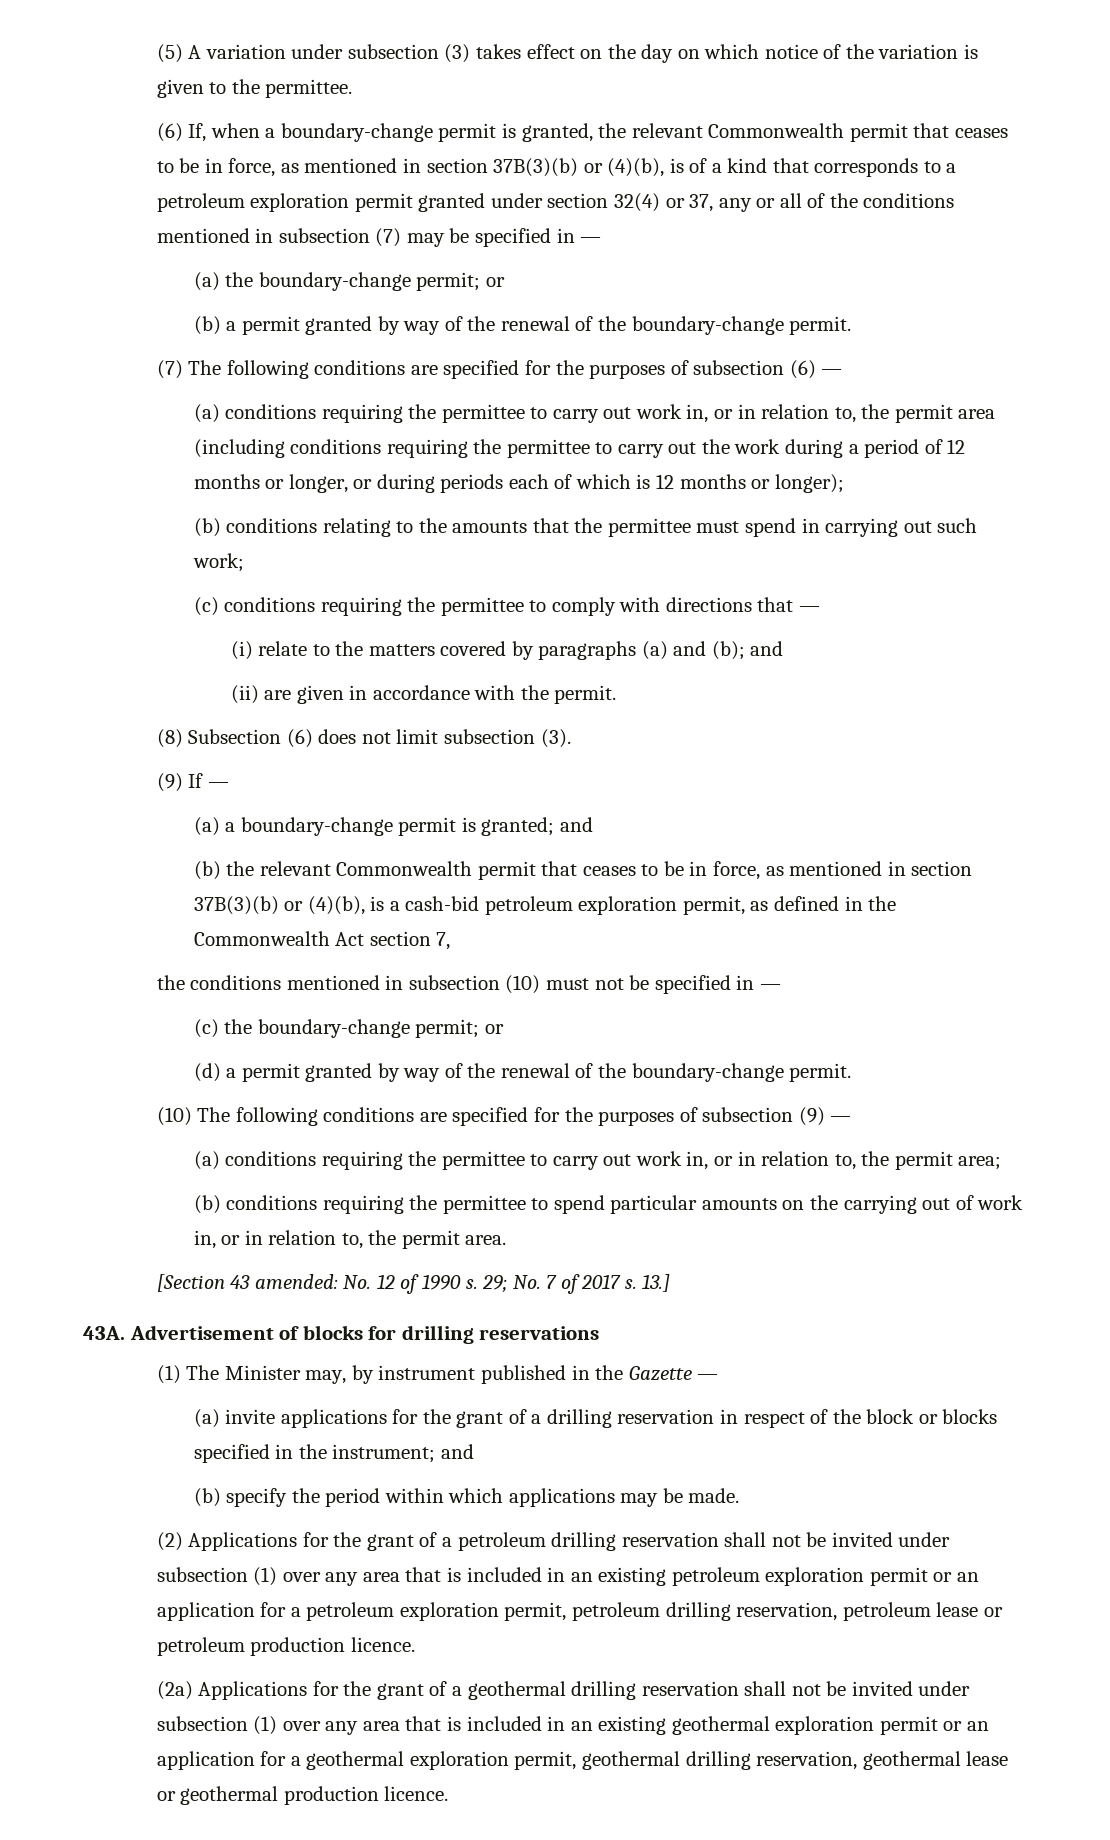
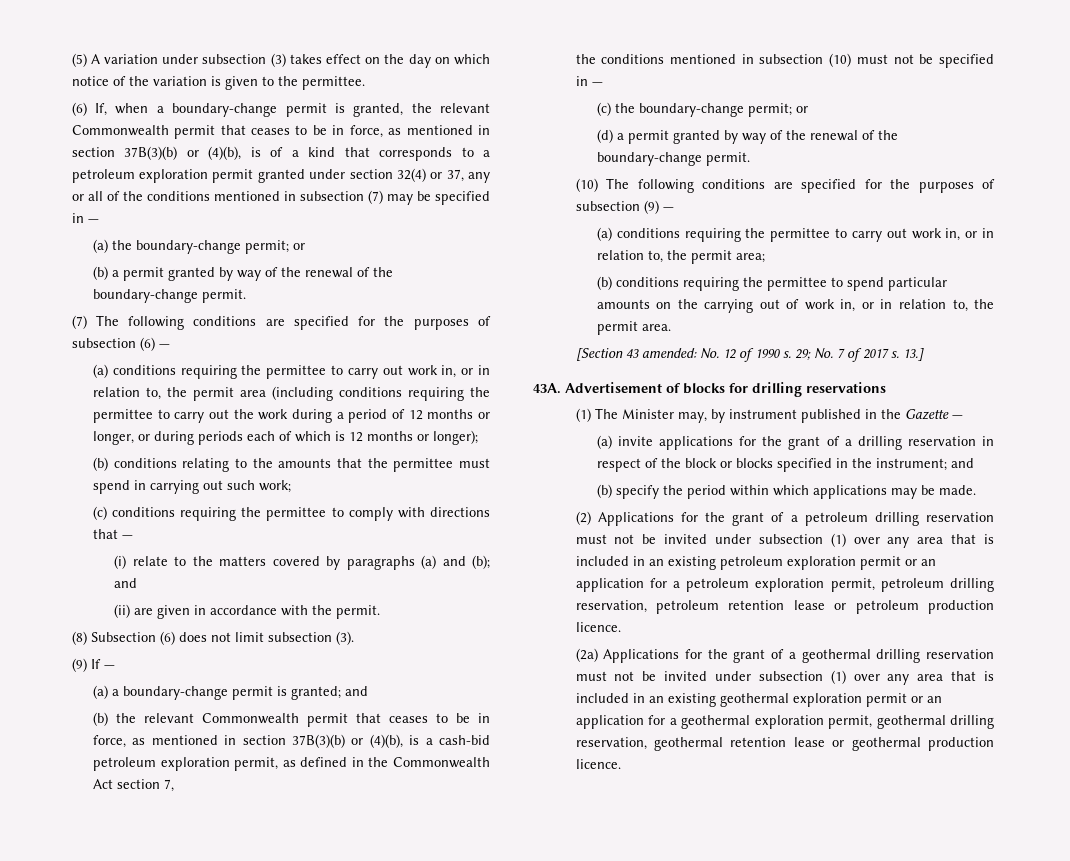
- (2) Applications for the grant of a petroleum drilling reservation shall not be invited under subsection (1) over any area that is included in an existing petroleum exploration permit or an application for a petroleum exploration permit, petroleum drilling reservation, petroleum lease or petroleum production licence.
+ (2) Applications for the grant of a petroleum drilling reservation must not be invited under subsection (1) over any area that is included in an existing petroleum exploration permit or an application for a petroleum exploration permit, petroleum drilling reservation, petroleum retention lease or petroleum production licence.
- (2a) Applications for the grant of a geothermal drilling reservation shall not be invited under subsection (1) over any area that is included in an existing geothermal exploration permit or an application for a geothermal exploration permit, geothermal drilling reservation, geothermal lease or geothermal production licence.
+ (2a) Applications for the grant of a geothermal drilling reservation must not be invited under subsection (1) over any area that is included in an existing geothermal exploration permit or an application for a geothermal exploration permit, geothermal drilling reservation, geothermal retention lease or geothermal production licence.

